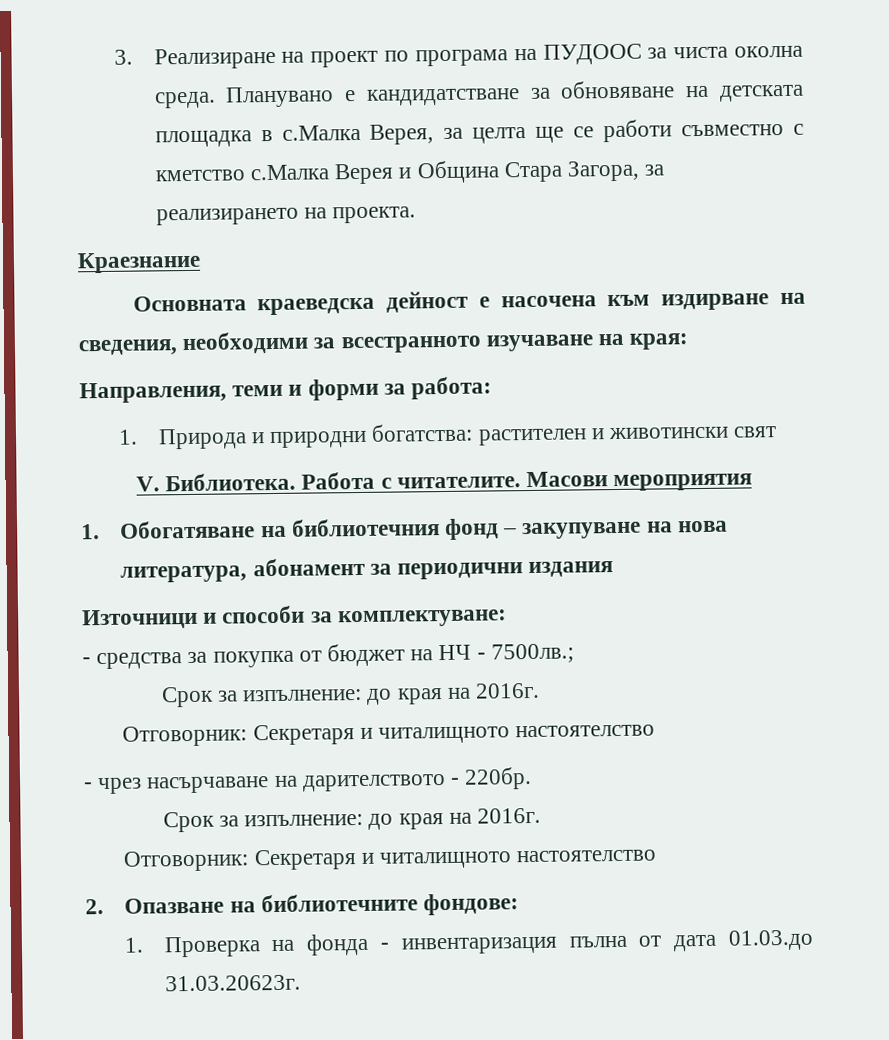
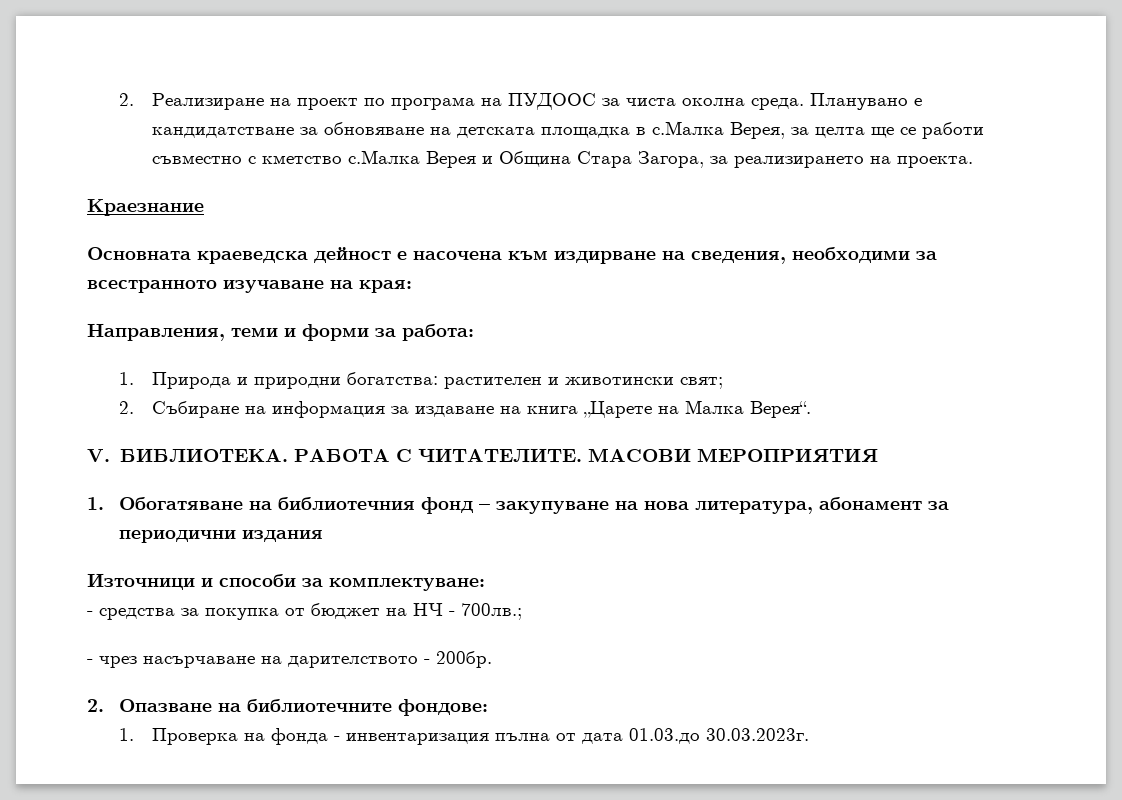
- 3. Реализиране на проект по програма на ПУДООС за чиста околна среда.
+ 2. Реализиране на проект по програма на ПУДООС за чиста околна среда.
- 1. Природа и природни богатства: растителен и животински свят
- V. Библиотека. Работа с читателите. Масови мероприятия
+ 1. Природа и природни богатства: растителен и животински свят;
+ 2. Събиране на информация за издаване на книга „Царете на Малка Верея“.
+ V. БИБЛИОТЕКА. РАБОТА С ЧИТАТЕЛИТЕ. МАСОВИ МЕРОПРИЯТИЯ
- - средства за покупка от бюджет на НЧ - 7500лв.;
- Срок за изпълнение: до края на 2016г.
- Отговорник: Секретаря и читалищното настоятелство
+ - средства за покупка от бюджет на НЧ - 700лв.;
- - чрез насърчаване на дарителството - 220бр.
- Срок за изпълнение: до края на 2016г.
- Отговорник: Секретаря и читалищното настоятелство
+ - чрез насърчаване на дарителството - 200бр.
- 1. Проверка на фонда - инвентаризация пълна от дата 01.03.до 31.03.20623г.
+ 1. Проверка на фонда - инвентаризация пълна от дата 01.03.до 30.03.2023г.

